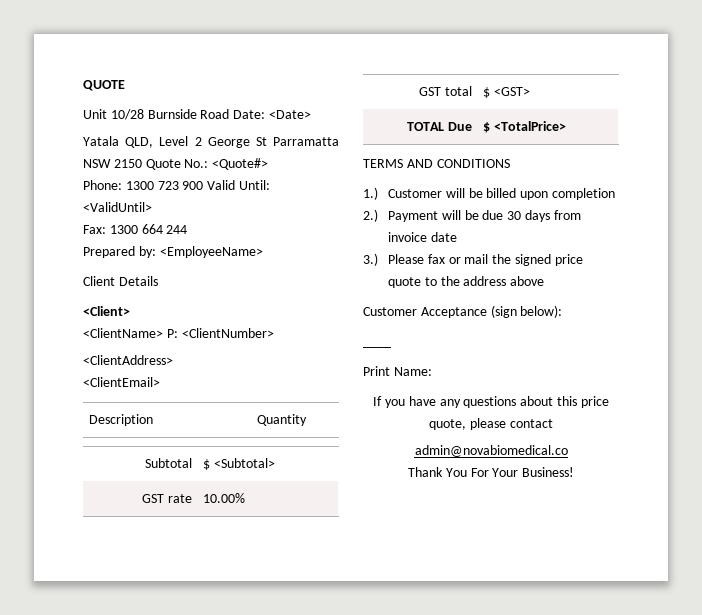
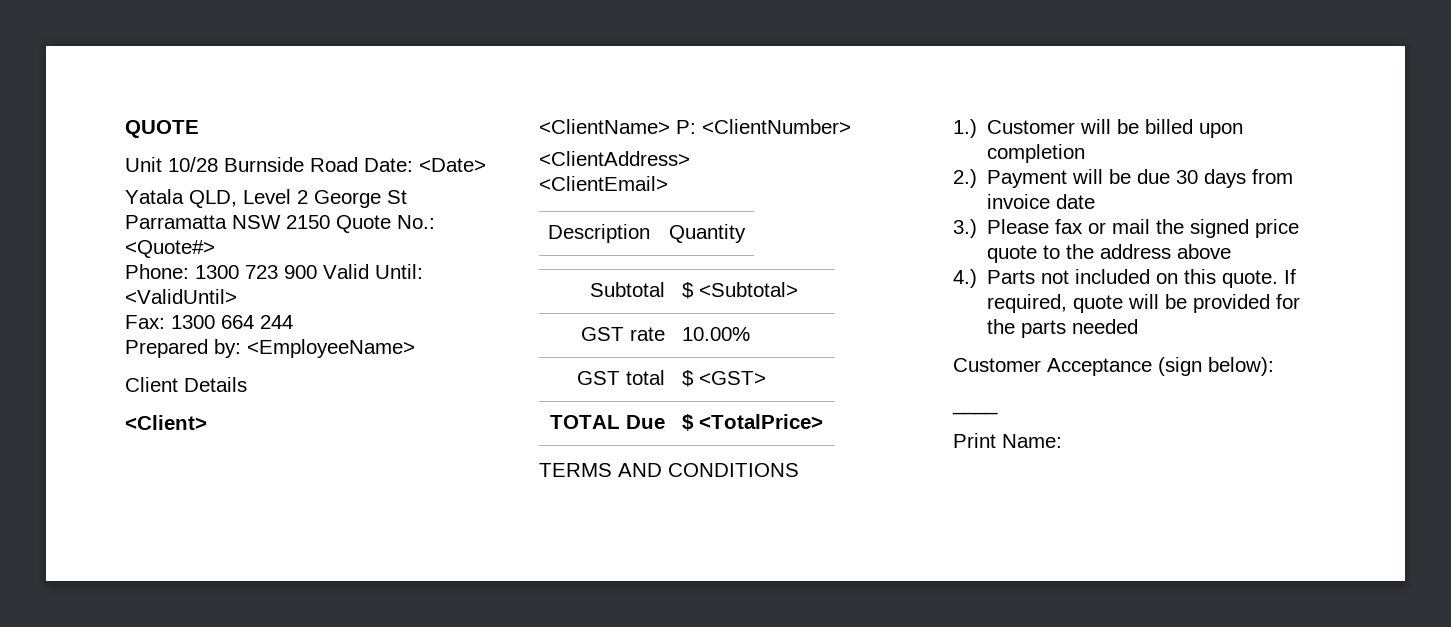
+ 4.) Parts not included on this quote. If required, quote will be provided for the parts needed
- If you have any questions about this price quote, please contact
- admin@novabiomedical.co
- Thank You For Your Business!

